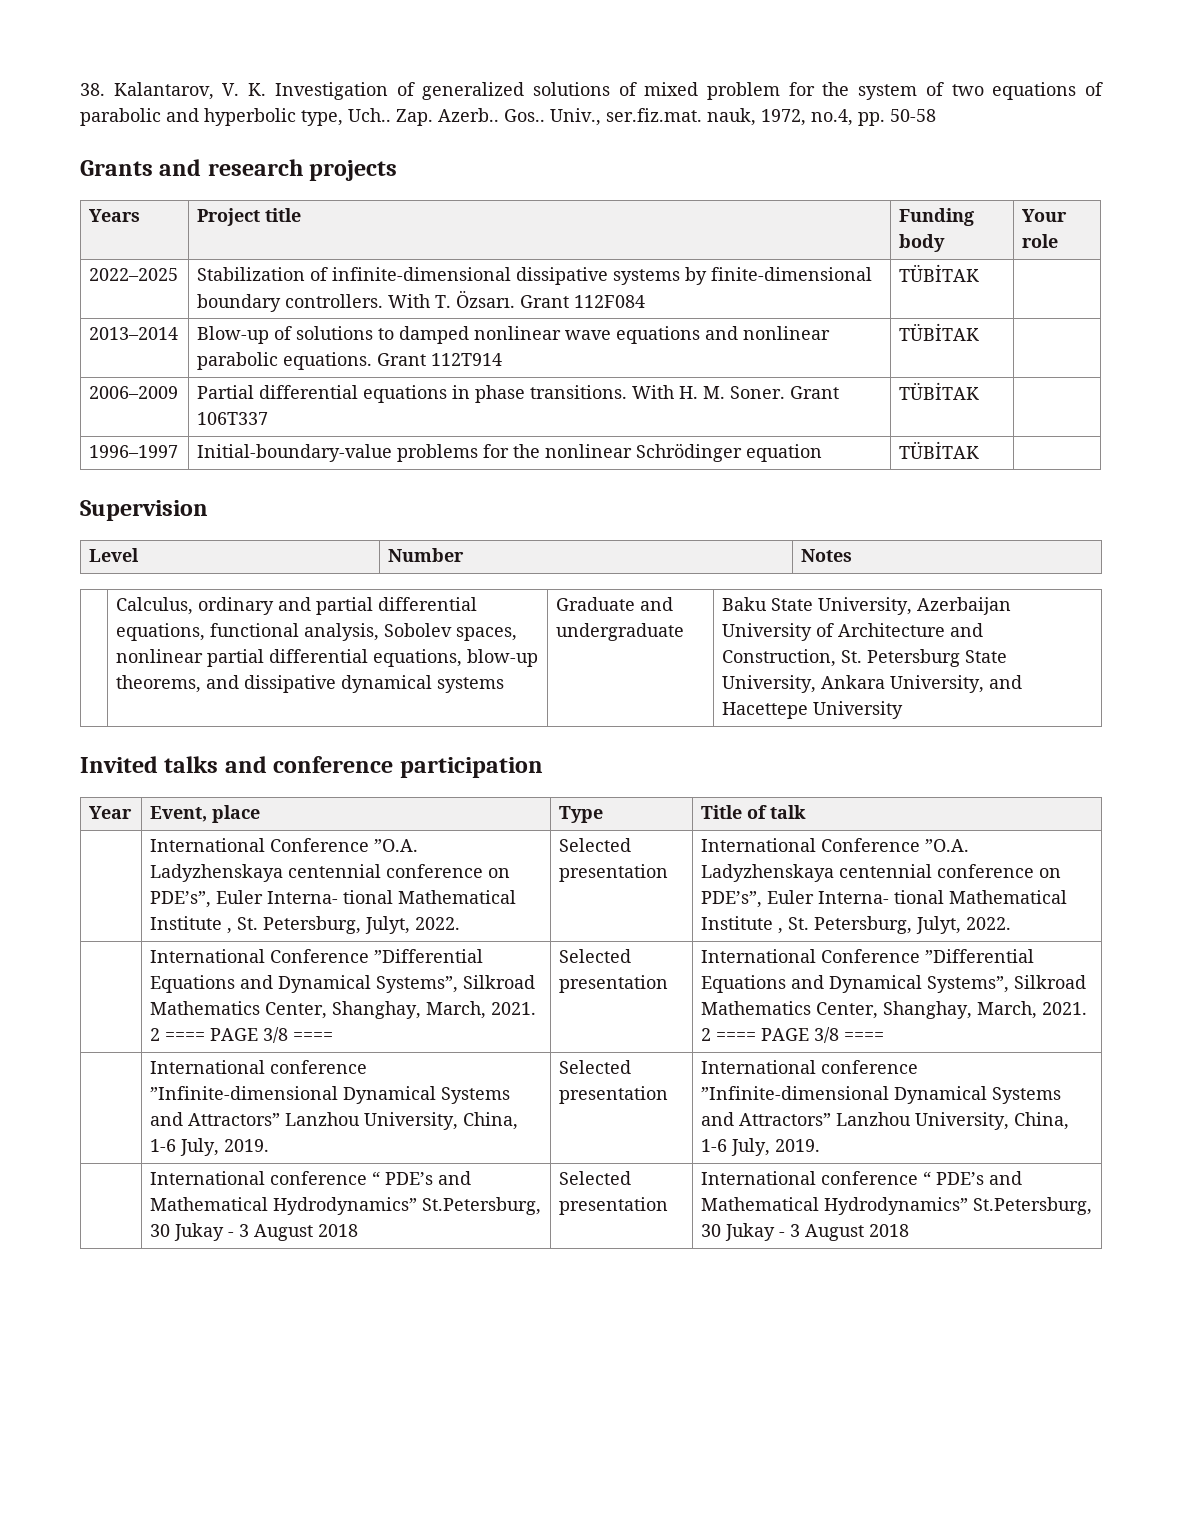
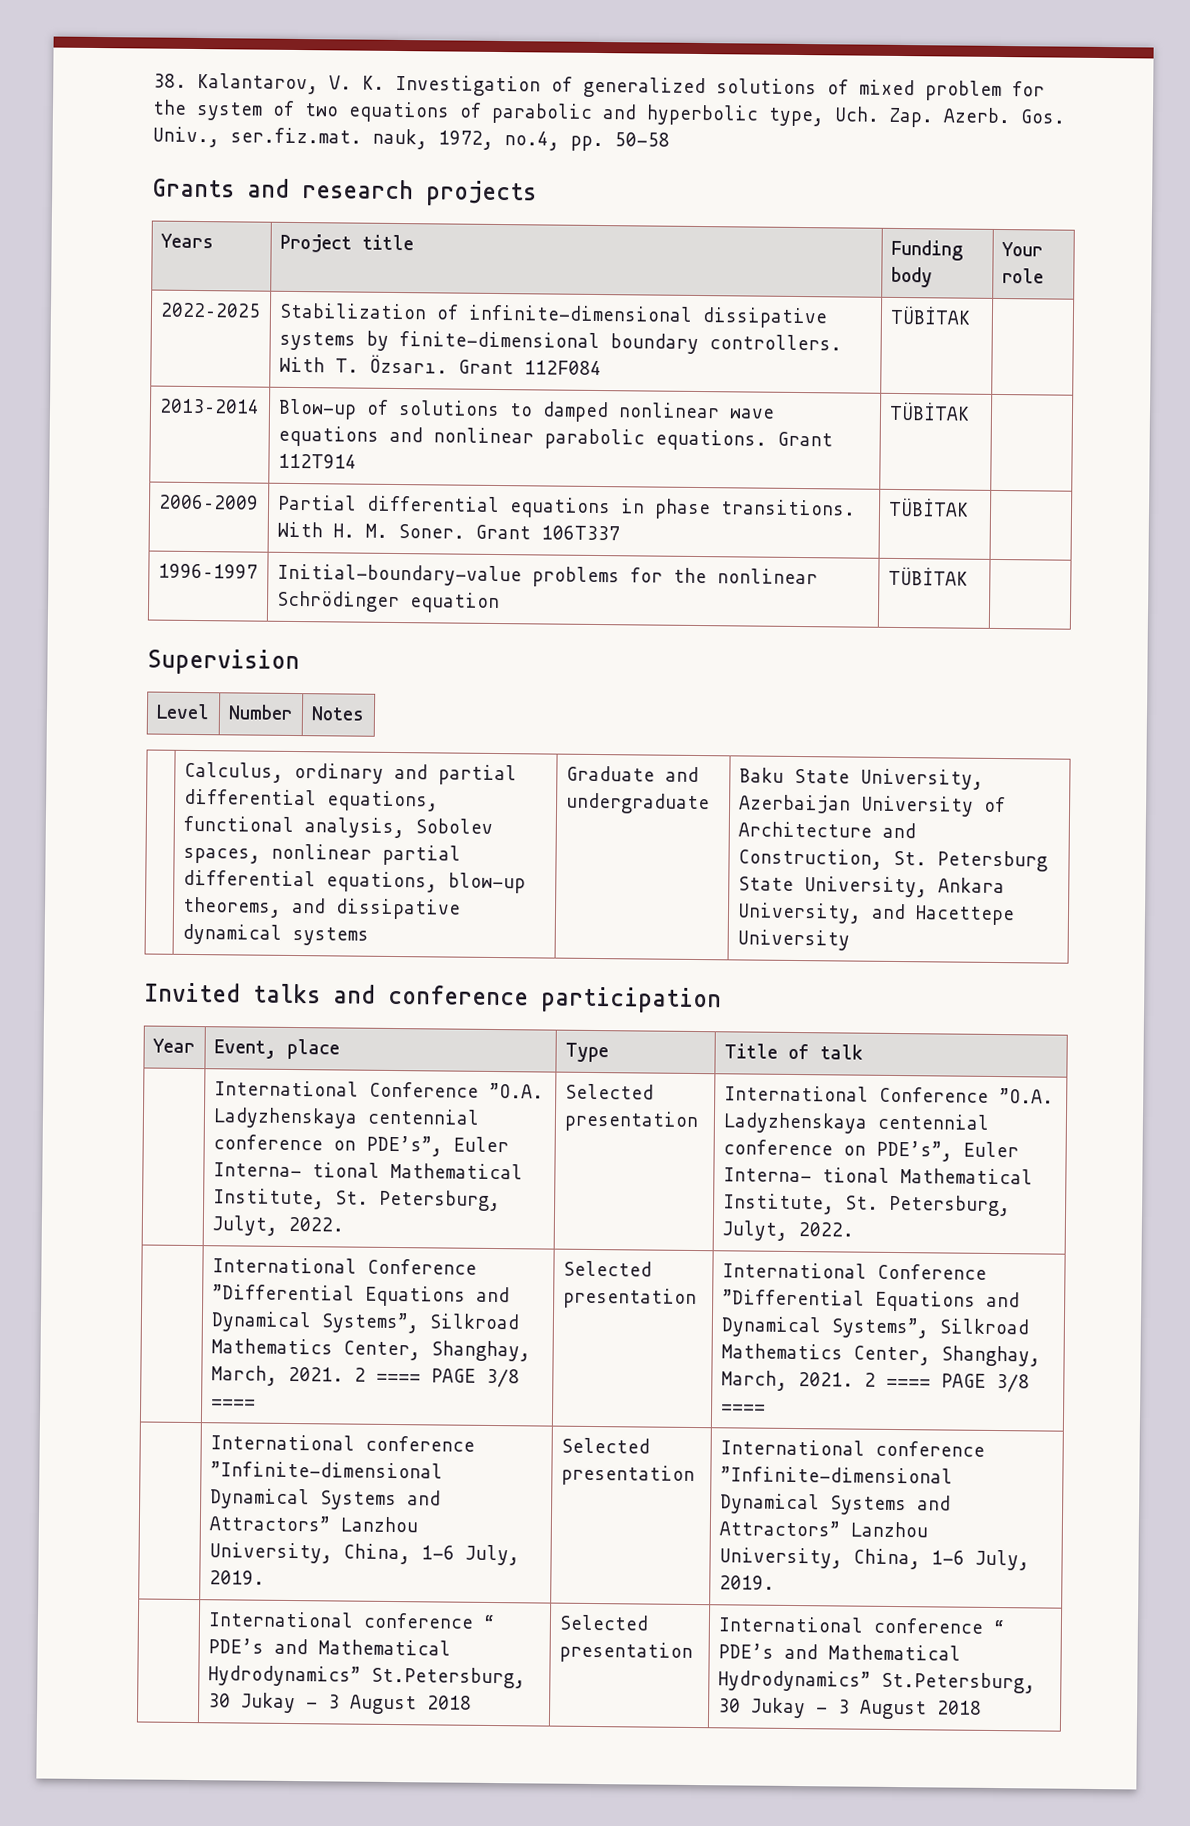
- 38. Kalantarov, V. K. Investigation of generalized solutions of mixed problem for the system of two equations of parabolic and hyperbolic type, Uch.. Zap. Azerb.. Gos.. Univ., ser.fiz.mat. nauk, 1972, no.4, pp. 50-58
+ 38. Kalantarov, V. K. Investigation of generalized solutions of mixed problem for the system of two equations of parabolic and hyperbolic type, Uch. Zap. Azerb. Gos. Univ., ser.fiz.mat. nauk, 1972, no.4, pp. 50-58
- | International Conference ”O.A. Ladyzhenskaya centennial conference on PDE’s”, Euler Interna- tional Mathematical Institute , St. Petersburg, Julyt, 2022. | Selected presentation | International Conference ”O.A. Ladyzhenskaya centennial conference on PDE’s”, Euler Interna- tional Mathematical Institute , St. Petersburg, Julyt, 2022.
+ | International Conference ”O.A. Ladyzhenskaya centennial conference on PDE’s”, Euler Interna- tional Mathematical Institute, St. Petersburg, Julyt, 2022. | Selected presentation | International Conference ”O.A. Ladyzhenskaya centennial conference on PDE’s”, Euler Interna- tional Mathematical Institute, St. Petersburg, Julyt, 2022.

